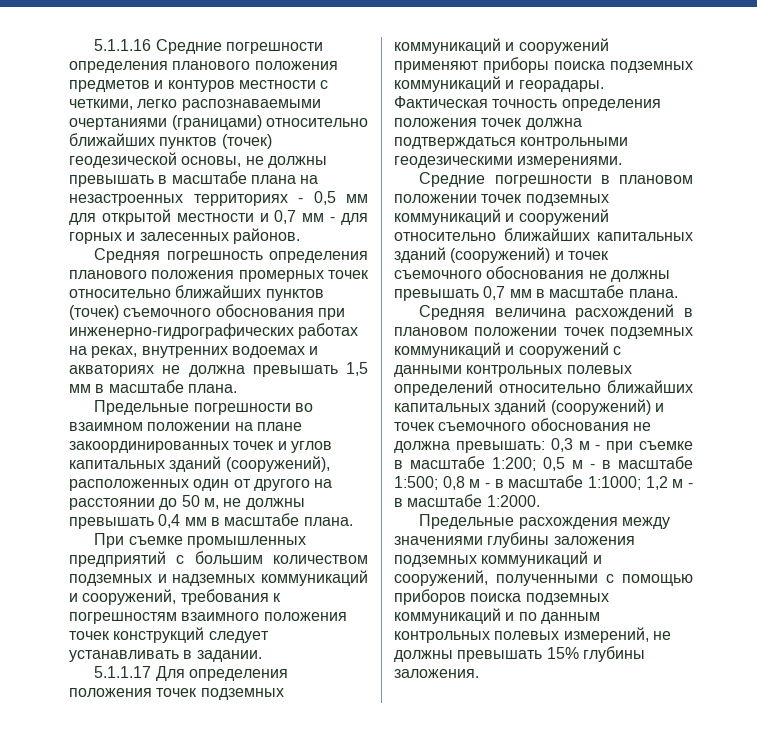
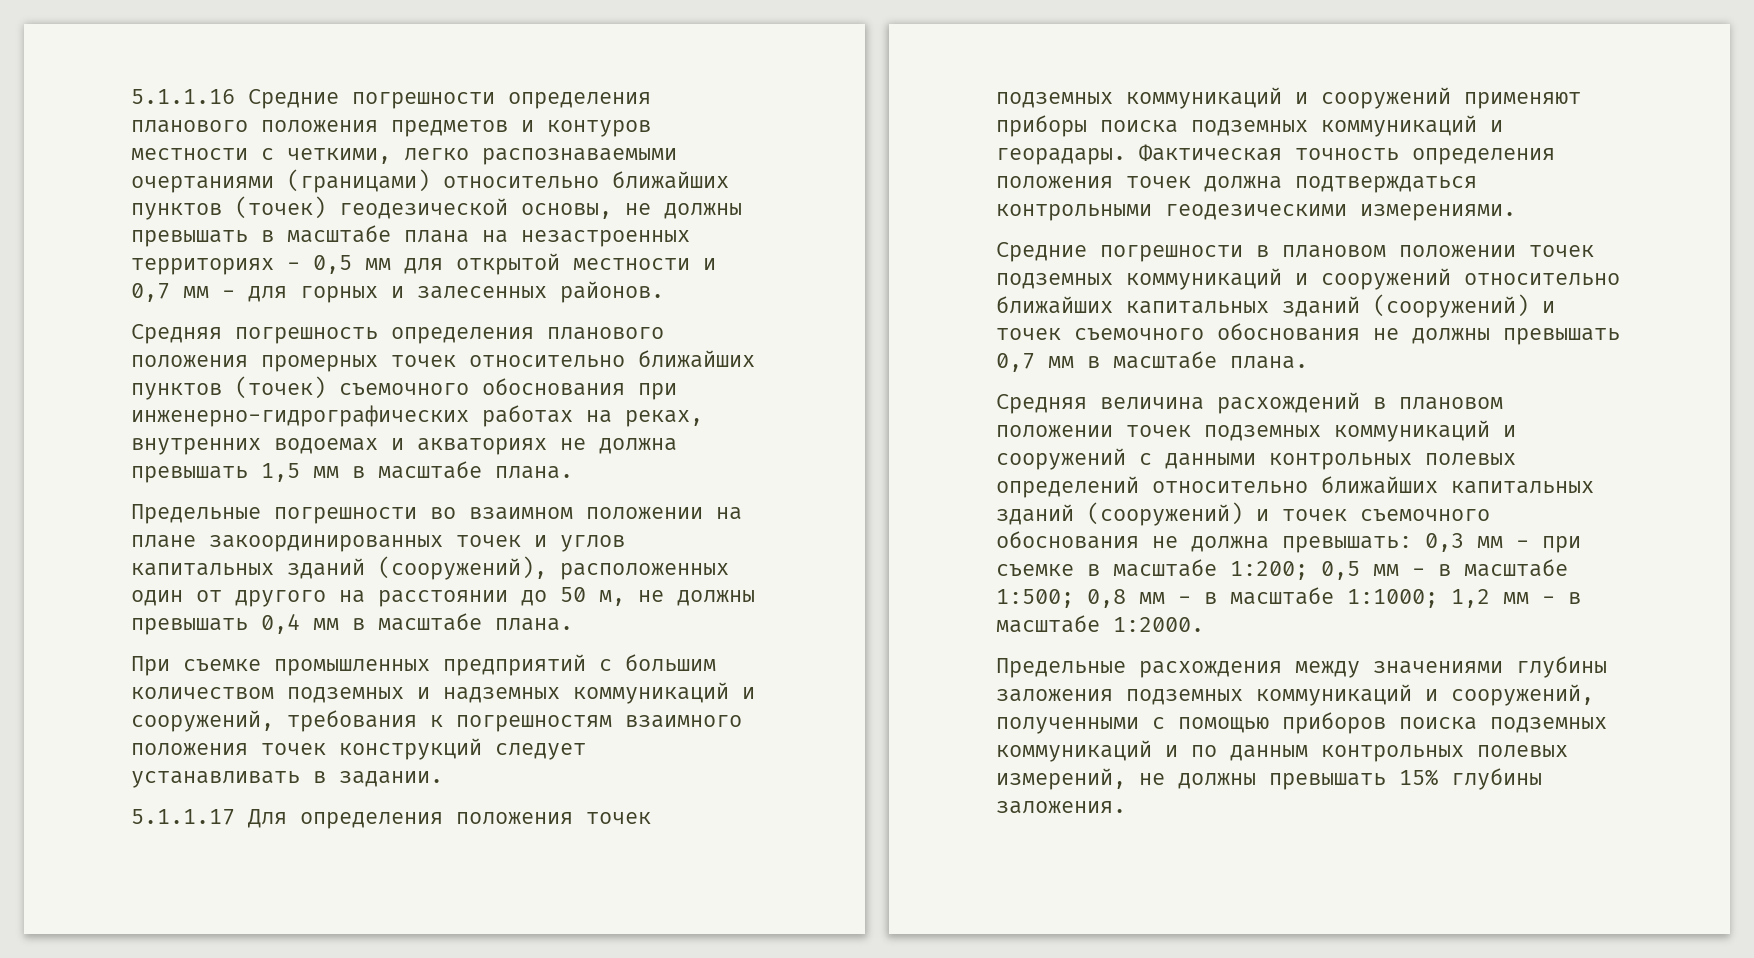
- Средняя величина расхождений в плановом положении точек подземных коммуникаций и сооружений с данными контрольных полевых определений относительно ближайших капитальных зданий (сооружений) и точек съемочного обоснования не должна превышать: 0,3 м - при съемке в масштабе 1:200; 0,5 м - в масштабе 1:500; 0,8 м - в масштабе 1:1000; 1,2 м - в масштабе 1:2000.
+ Средняя величина расхождений в плановом положении точек подземных коммуникаций и сооружений с данными контрольных полевых определений относительно ближайших капитальных зданий (сооружений) и точек съемочного обоснования не должна превышать: 0,3 мм - при съемке в масштабе 1:200; 0,5 мм - в масштабе 1:500; 0,8 мм - в масштабе 1:1000; 1,2 мм - в масштабе 1:2000.

